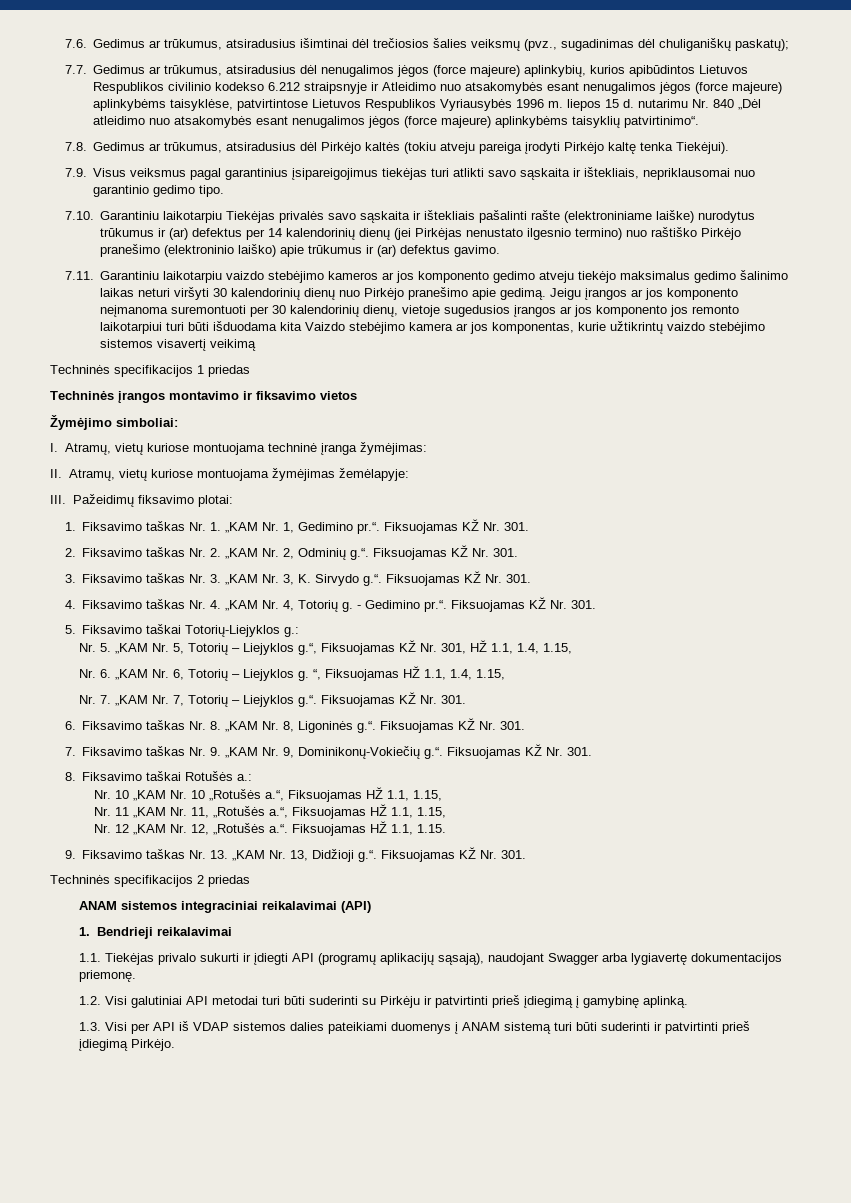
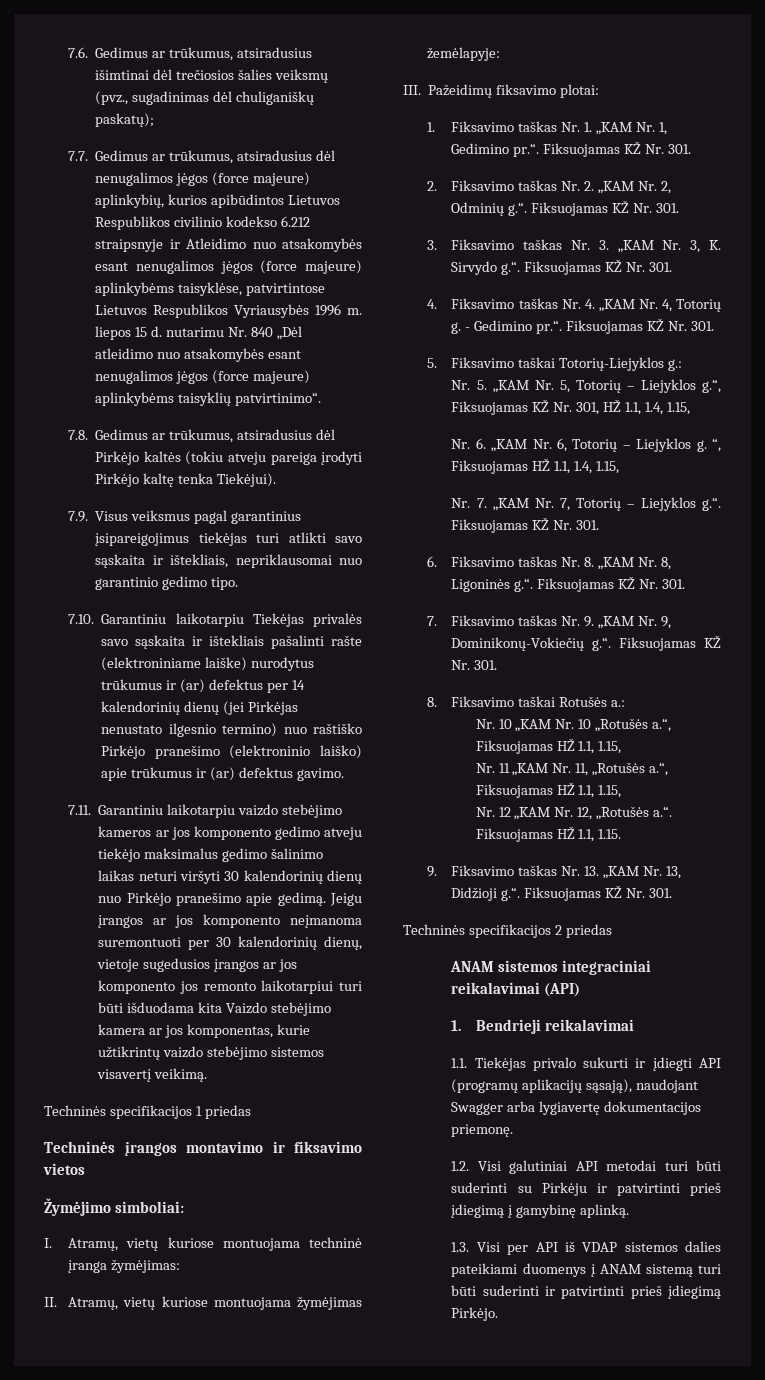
- Jeigu įrangos ar jos komponento neįmanoma suremontuoti per 30 kalendorinių dienų, vietoje sugedusios įrangos ar jos komponento jos remonto laikotarpiui turi būti išduodama kita Vaizdo stebėjimo kamera ar jos komponentas, kurie užtikrintų vaizdo stebėjimo sistemos visavertį veikimą
+ Jeigu įrangos ar jos komponento neįmanoma suremontuoti per 30 kalendorinių dienų, vietoje sugedusios įrangos ar jos komponento jos remonto laikotarpiui turi būti išduodama kita Vaizdo stebėjimo kamera ar jos komponentas, kurie užtikrintų vaizdo stebėjimo sistemos visavertį veikimą.

